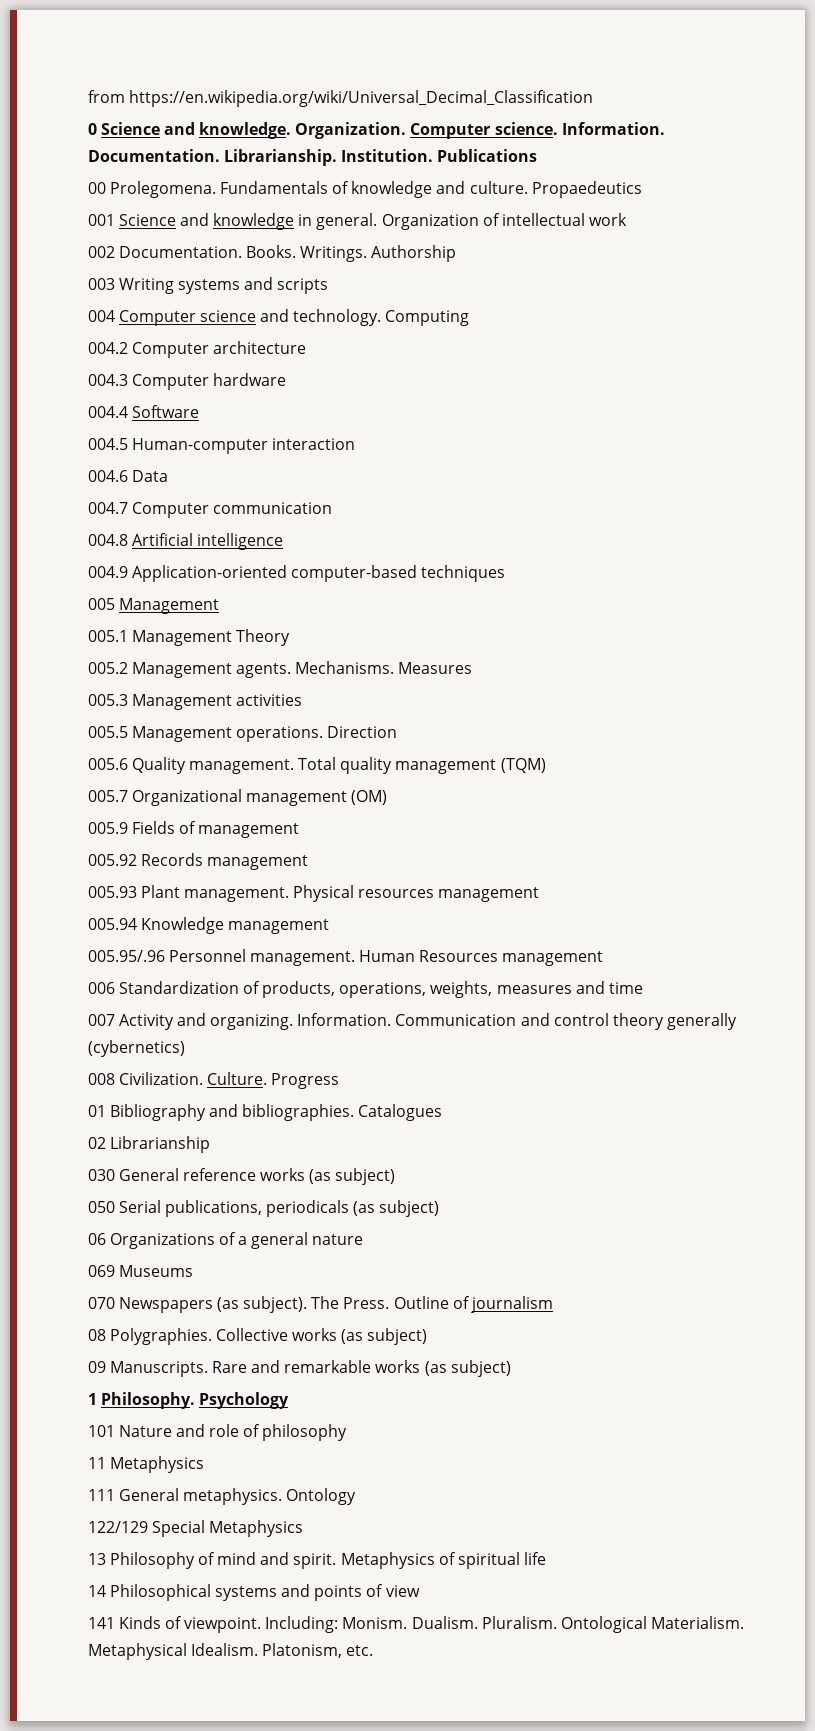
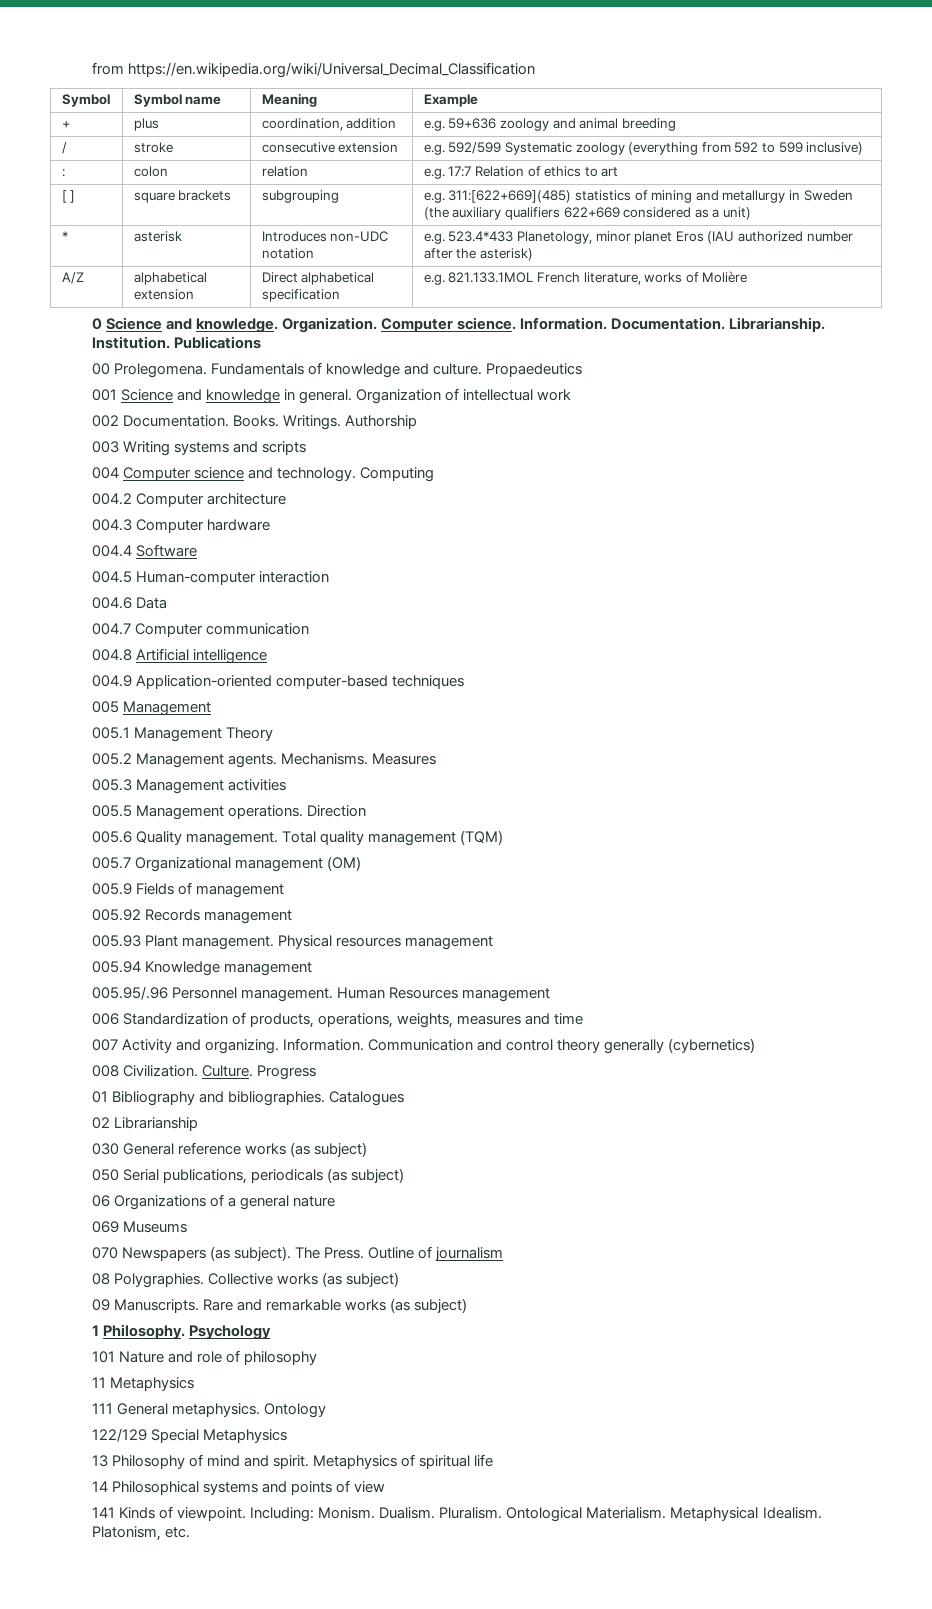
+ Symbol | Symbol name | Meaning | Example
+ + | plus | coordination, addition | e.g. 59+636 zoology and animal breeding
+ / | stroke | consecutive extension | e.g. 592/599 Systematic zoology (everything from 592 to 599 inclusive)
+ : | colon | relation | e.g. 17:7 Relation of ethics to art
+ [ ] | square brackets | subgrouping | e.g. 311:[622+669](485) statistics of mining and metallurgy in Sweden (the auxiliary qualifiers 622+669 considered as a unit)
+ * | asterisk | Introduces non-UDC notation | e.g. 523.4*433 Planetology, minor planet Eros (IAU authorized number after the asterisk)
+ A/Z | alphabetical extension | Direct alphabetical specification | e.g. 821.133.1MOL French literature, works of Molière

